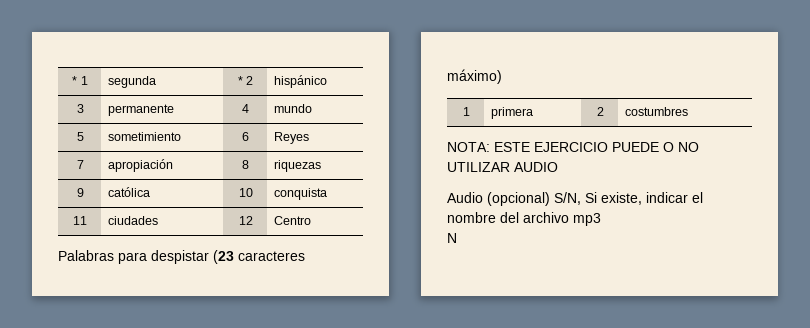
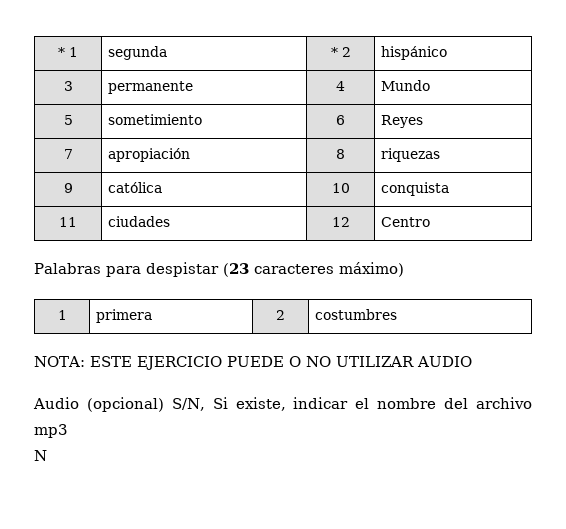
- 3 | permanente | 4 | mundo
+ 3 | permanente | 4 | Mundo

